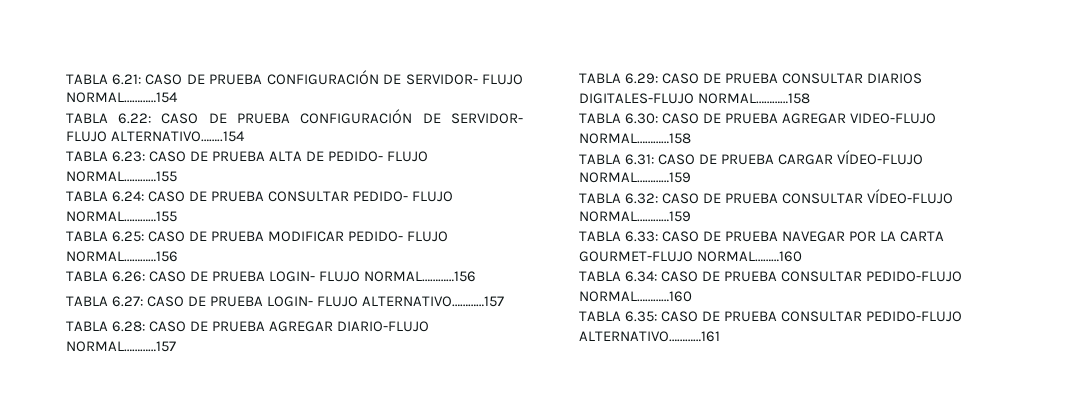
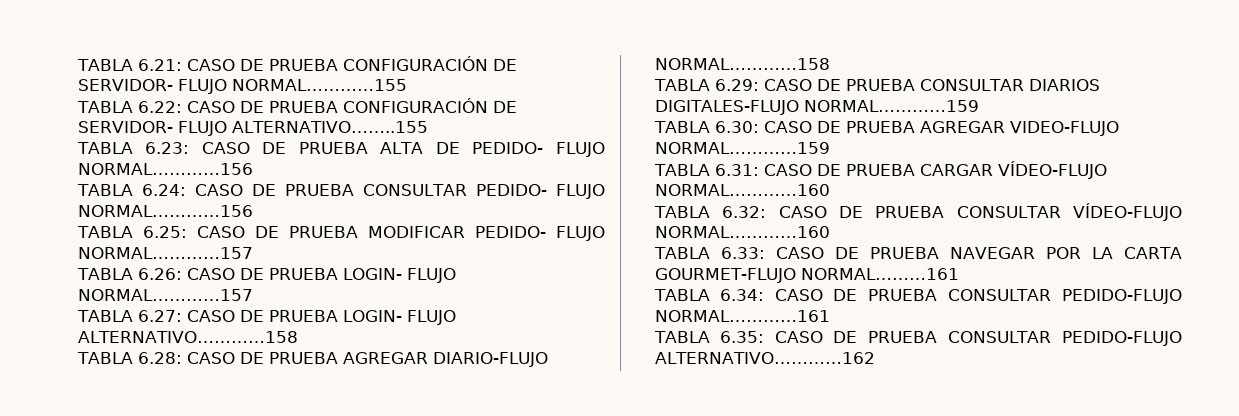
- TABLA 6.21: CASO DE PRUEBA CONFIGURACIÓN DE SERVIDOR- FLUJO NORMAL…………154
+ TABLA 6.21: CASO DE PRUEBA CONFIGURACIÓN DE SERVIDOR- FLUJO NORMAL…………155
- TABLA 6.22: CASO DE PRUEBA CONFIGURACIÓN DE SERVIDOR- FLUJO ALTERNATIVO……..154
+ TABLA 6.22: CASO DE PRUEBA CONFIGURACIÓN DE SERVIDOR- FLUJO ALTERNATIVO……..155
- TABLA 6.23: CASO DE PRUEBA ALTA DE PEDIDO- FLUJO NORMAL…………155
+ TABLA 6.23: CASO DE PRUEBA ALTA DE PEDIDO- FLUJO NORMAL…………156
- TABLA 6.24: CASO DE PRUEBA CONSULTAR PEDIDO- FLUJO NORMAL…………155
+ TABLA 6.24: CASO DE PRUEBA CONSULTAR PEDIDO- FLUJO NORMAL…………156
- TABLA 6.25: CASO DE PRUEBA MODIFICAR PEDIDO- FLUJO NORMAL…………156
+ TABLA 6.25: CASO DE PRUEBA MODIFICAR PEDIDO- FLUJO NORMAL…………157
- TABLA 6.26: CASO DE PRUEBA LOGIN- FLUJO NORMAL…………156
+ TABLA 6.26: CASO DE PRUEBA LOGIN- FLUJO NORMAL…………157
- TABLA 6.27: CASO DE PRUEBA LOGIN- FLUJO ALTERNATIVO…………157
+ TABLA 6.27: CASO DE PRUEBA LOGIN- FLUJO ALTERNATIVO…………158
- TABLA 6.28: CASO DE PRUEBA AGREGAR DIARIO-FLUJO NORMAL…………157
+ TABLA 6.28: CASO DE PRUEBA AGREGAR DIARIO-FLUJO NORMAL…………158
- TABLA 6.29: CASO DE PRUEBA CONSULTAR DIARIOS DIGITALES-FLUJO NORMAL…………158
+ TABLA 6.29: CASO DE PRUEBA CONSULTAR DIARIOS DIGITALES-FLUJO NORMAL…………159
- TABLA 6.30: CASO DE PRUEBA AGREGAR VIDEO-FLUJO NORMAL…………158
+ TABLA 6.30: CASO DE PRUEBA AGREGAR VIDEO-FLUJO NORMAL…………159
- TABLA 6.31: CASO DE PRUEBA CARGAR VÍDEO-FLUJO NORMAL…………159
+ TABLA 6.31: CASO DE PRUEBA CARGAR VÍDEO-FLUJO NORMAL…………160
- TABLA 6.32: CASO DE PRUEBA CONSULTAR VÍDEO-FLUJO NORMAL…………159
+ TABLA 6.32: CASO DE PRUEBA CONSULTAR VÍDEO-FLUJO NORMAL…………160
- TABLA 6.33: CASO DE PRUEBA NAVEGAR POR LA CARTA GOURMET-FLUJO NORMAL………160
+ TABLA 6.33: CASO DE PRUEBA NAVEGAR POR LA CARTA GOURMET-FLUJO NORMAL………161
- TABLA 6.34: CASO DE PRUEBA CONSULTAR PEDIDO-FLUJO NORMAL…………160
+ TABLA 6.34: CASO DE PRUEBA CONSULTAR PEDIDO-FLUJO NORMAL…………161
- TABLA 6.35: CASO DE PRUEBA CONSULTAR PEDIDO-FLUJO ALTERNATIVO…………161
+ TABLA 6.35: CASO DE PRUEBA CONSULTAR PEDIDO-FLUJO ALTERNATIVO…………162

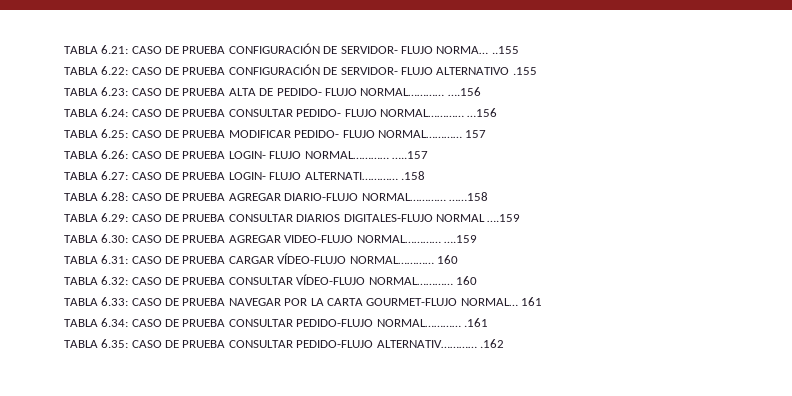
- TABLA 6.21: CASO DE PRUEBA CONFIGURACIÓN DE SERVIDOR- FLUJO NORMAL…………155
+ TABLA 6.21: CASO DE PRUEBA CONFIGURACIÓN DE SERVIDOR- FLUJO NORMA… ..155
- TABLA 6.22: CASO DE PRUEBA CONFIGURACIÓN DE SERVIDOR- FLUJO ALTERNATIVO……..155
+ TABLA 6.22: CASO DE PRUEBA CONFIGURACIÓN DE SERVIDOR- FLUJO ALTERNATIVO .155
- TABLA 6.23: CASO DE PRUEBA ALTA DE PEDIDO- FLUJO NORMAL…………156
+ TABLA 6.23: CASO DE PRUEBA ALTA DE PEDIDO- FLUJO NORMAL………… ….156
- TABLA 6.24: CASO DE PRUEBA CONSULTAR PEDIDO- FLUJO NORMAL…………156
+ TABLA 6.24: CASO DE PRUEBA CONSULTAR PEDIDO- FLUJO NORMAL………… …156
- TABLA 6.25: CASO DE PRUEBA MODIFICAR PEDIDO- FLUJO NORMAL…………157
+ TABLA 6.25: CASO DE PRUEBA MODIFICAR PEDIDO- FLUJO NORMAL………… 157
- TABLA 6.26: CASO DE PRUEBA LOGIN- FLUJO NORMAL…………157
+ TABLA 6.26: CASO DE PRUEBA LOGIN- FLUJO NORMAL………… …..157
- TABLA 6.27: CASO DE PRUEBA LOGIN- FLUJO ALTERNATIVO…………158
+ TABLA 6.27: CASO DE PRUEBA LOGIN- FLUJO ALTERNATI………… .158
- TABLA 6.28: CASO DE PRUEBA AGREGAR DIARIO-FLUJO NORMAL…………158
+ TABLA 6.28: CASO DE PRUEBA AGREGAR DIARIO-FLUJO NORMAL………… ……158
- TABLA 6.29: CASO DE PRUEBA CONSULTAR DIARIOS DIGITALES-FLUJO NORMAL…………159
+ TABLA 6.29: CASO DE PRUEBA CONSULTAR DIARIOS DIGITALES-FLUJO NORMAL ….159
- TABLA 6.30: CASO DE PRUEBA AGREGAR VIDEO-FLUJO NORMAL…………159
+ TABLA 6.30: CASO DE PRUEBA AGREGAR VIDEO-FLUJO NORMAL………… ….159
- TABLA 6.31: CASO DE PRUEBA CARGAR VÍDEO-FLUJO NORMAL…………160
+ TABLA 6.31: CASO DE PRUEBA CARGAR VÍDEO-FLUJO NORMAL………… 160
- TABLA 6.32: CASO DE PRUEBA CONSULTAR VÍDEO-FLUJO NORMAL…………160
+ TABLA 6.32: CASO DE PRUEBA CONSULTAR VÍDEO-FLUJO NORMAL………… 160
- TABLA 6.33: CASO DE PRUEBA NAVEGAR POR LA CARTA GOURMET-FLUJO NORMAL………161
+ TABLA 6.33: CASO DE PRUEBA NAVEGAR POR LA CARTA GOURMET-FLUJO NORMAL… 161
- TABLA 6.34: CASO DE PRUEBA CONSULTAR PEDIDO-FLUJO NORMAL…………161
+ TABLA 6.34: CASO DE PRUEBA CONSULTAR PEDIDO-FLUJO NORMAL………… .161
- TABLA 6.35: CASO DE PRUEBA CONSULTAR PEDIDO-FLUJO ALTERNATIVO…………162
+ TABLA 6.35: CASO DE PRUEBA CONSULTAR PEDIDO-FLUJO ALTERNATIV………… .162

